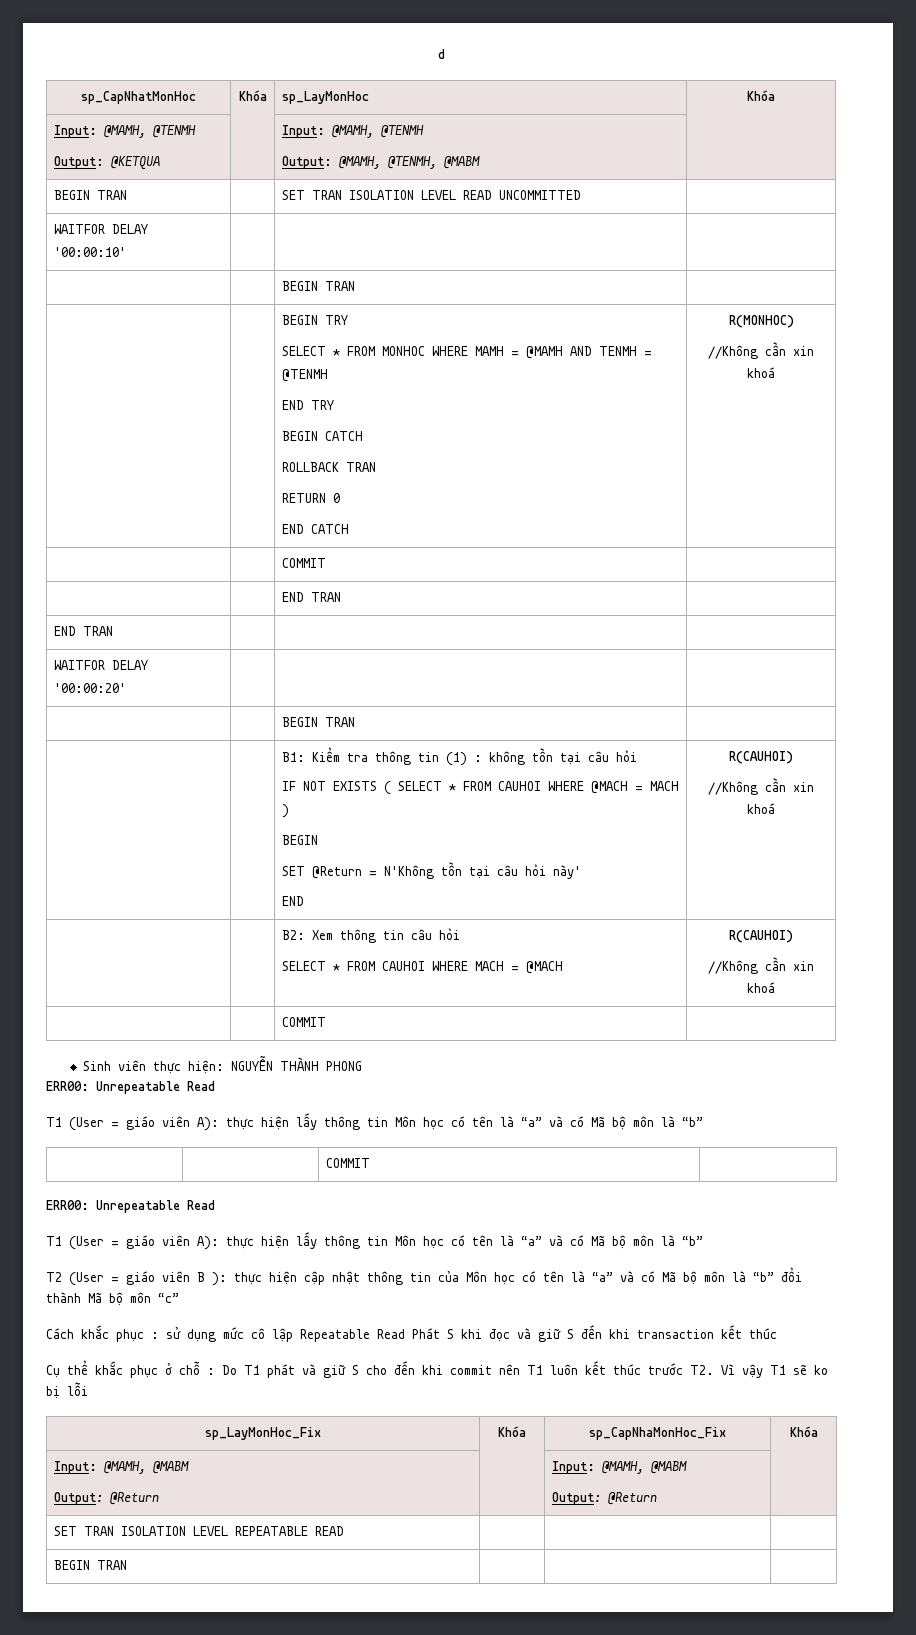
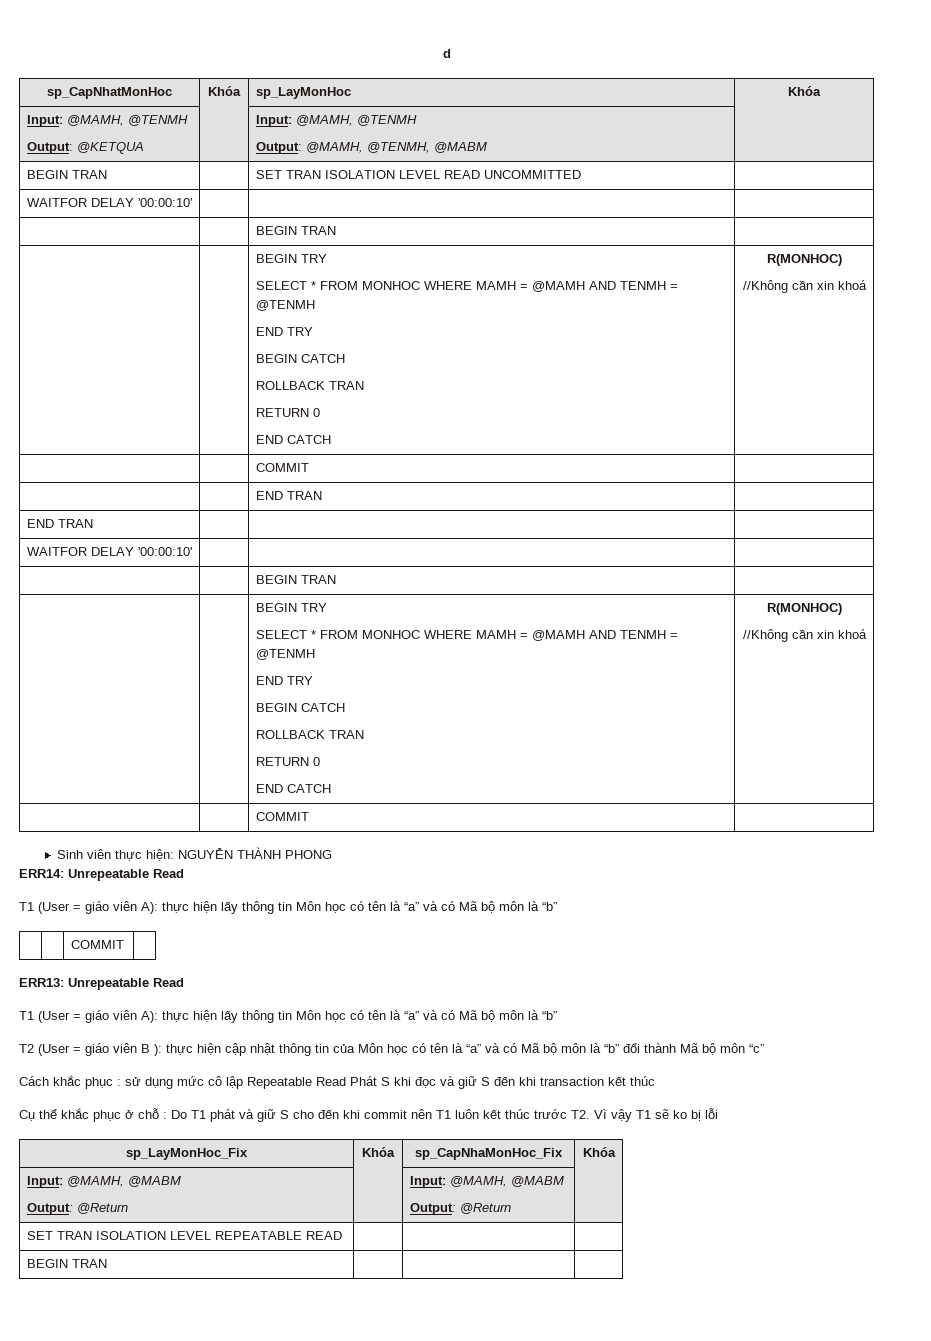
  END TRAN | | |
- WAITFOR DELAY '00:00:20' | | |
+ WAITFOR DELAY '00:00:10' | | |
  | | BEGIN TRAN |
- | | B1: Kiểm tra thông tin (1) : không tồn tại câu hỏi
- IF NOT EXISTS ( SELECT * FROM CAUHOI WHERE @MACH = MACH )
- BEGIN
- SET @Return = N'Không tồn tại câu hỏi này'
- END | R(CAUHOI)
- //Không cần xin khoá
- | | B2: Xem thông tin câu hỏi
- SELECT * FROM CAUHOI WHERE MACH = @MACH | R(CAUHOI)
+ | | BEGIN TRY
+ SELECT * FROM MONHOC WHERE MAMH = @MAMH AND TENMH = @TENMH
+ END TRY
+ BEGIN CATCH
+ ROLLBACK TRAN
+ RETURN 0
+ END CATCH | R(MONHOC)
  Sinh viên thực hiện: NGUYỄN THÀNH PHONG
- ERR00: Unrepeatable Read
+ ERR14: Unrepeatable Read
  T1 (User = giáo viên A): thực hiện lấy thông tin Môn học có tên là “a” và có Mã bộ môn là “b”
  | | COMMIT |
- ERR00: Unrepeatable Read
+ ERR13: Unrepeatable Read

